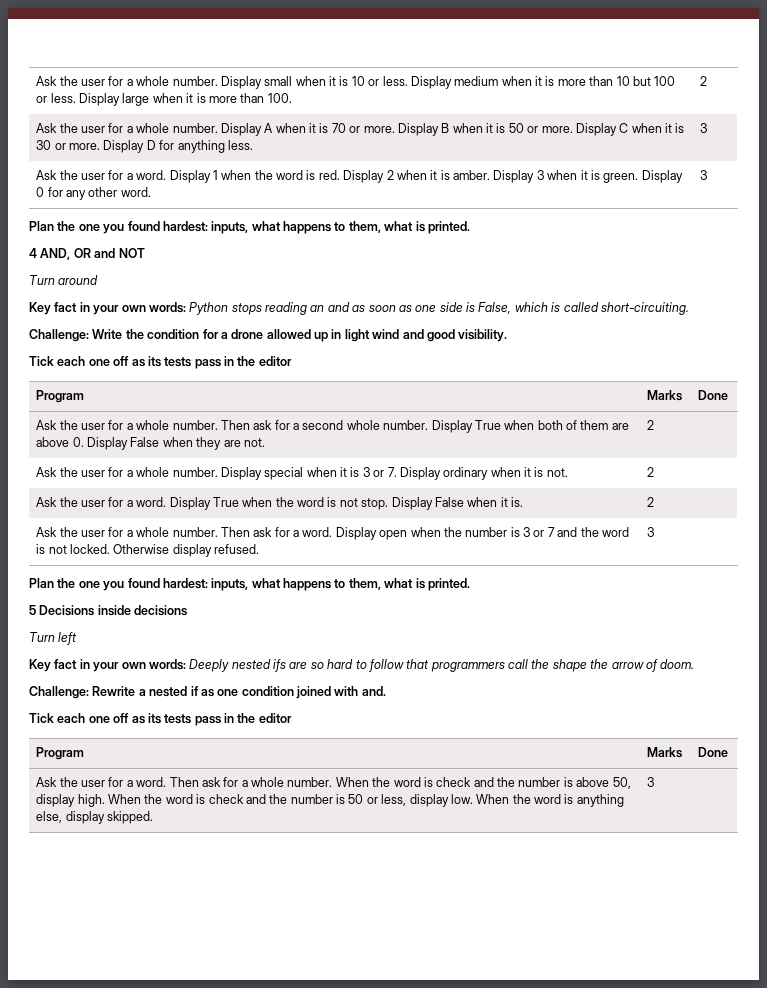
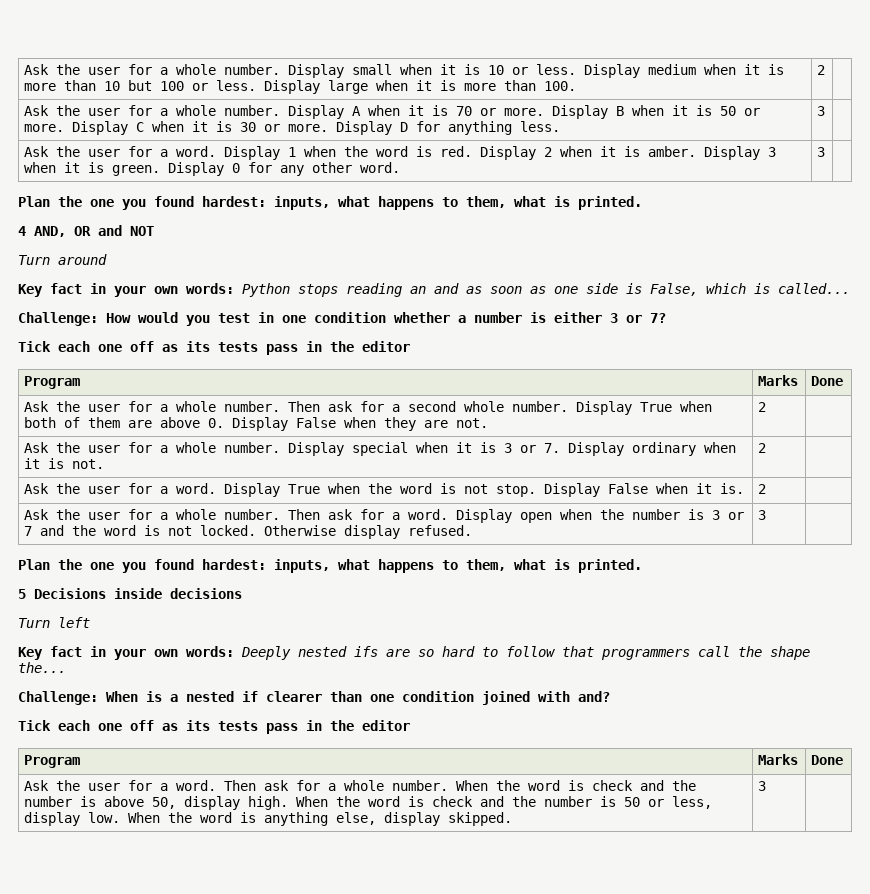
- Key fact in your own words: Python stops reading an and as soon as one side is False, which is called short-circuiting.
- Challenge: Write the condition for a drone allowed up in light wind and good visibility.
+ Key fact in your own words: Python stops reading an and as soon as one side is False, which is called...
+ Challenge: How would you test in one condition whether a number is either 3 or 7?
- Key fact in your own words: Deeply nested ifs are so hard to follow that programmers call the shape the arrow of doom.
- Challenge: Rewrite a nested if as one condition joined with and.
+ Key fact in your own words: Deeply nested ifs are so hard to follow that programmers call the shape the...
+ Challenge: When is a nested if clearer than one condition joined with and?

